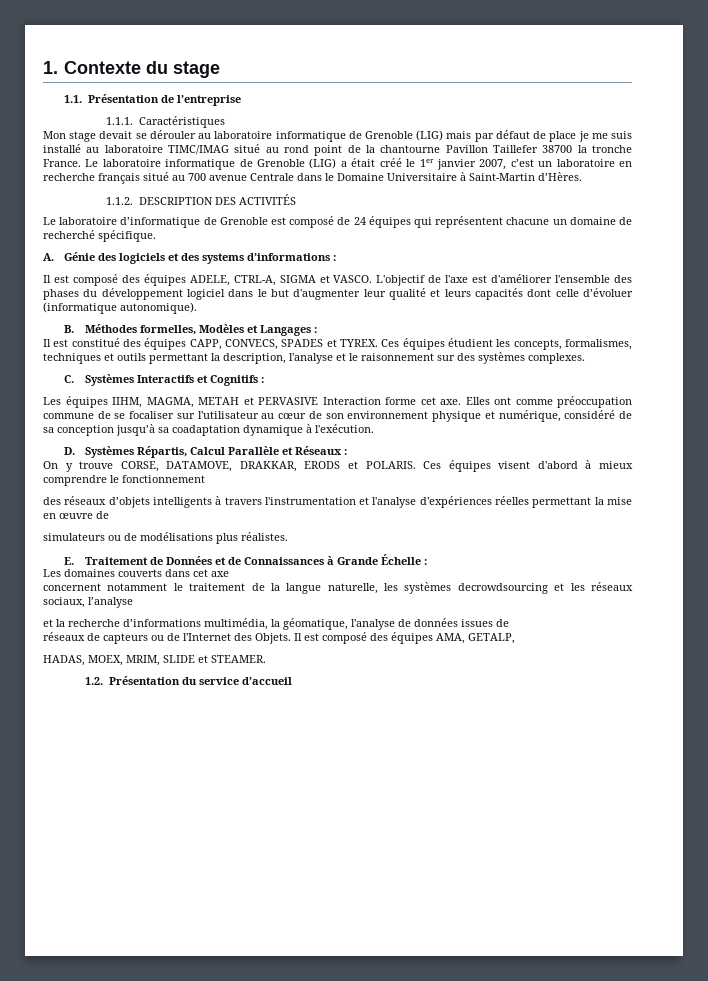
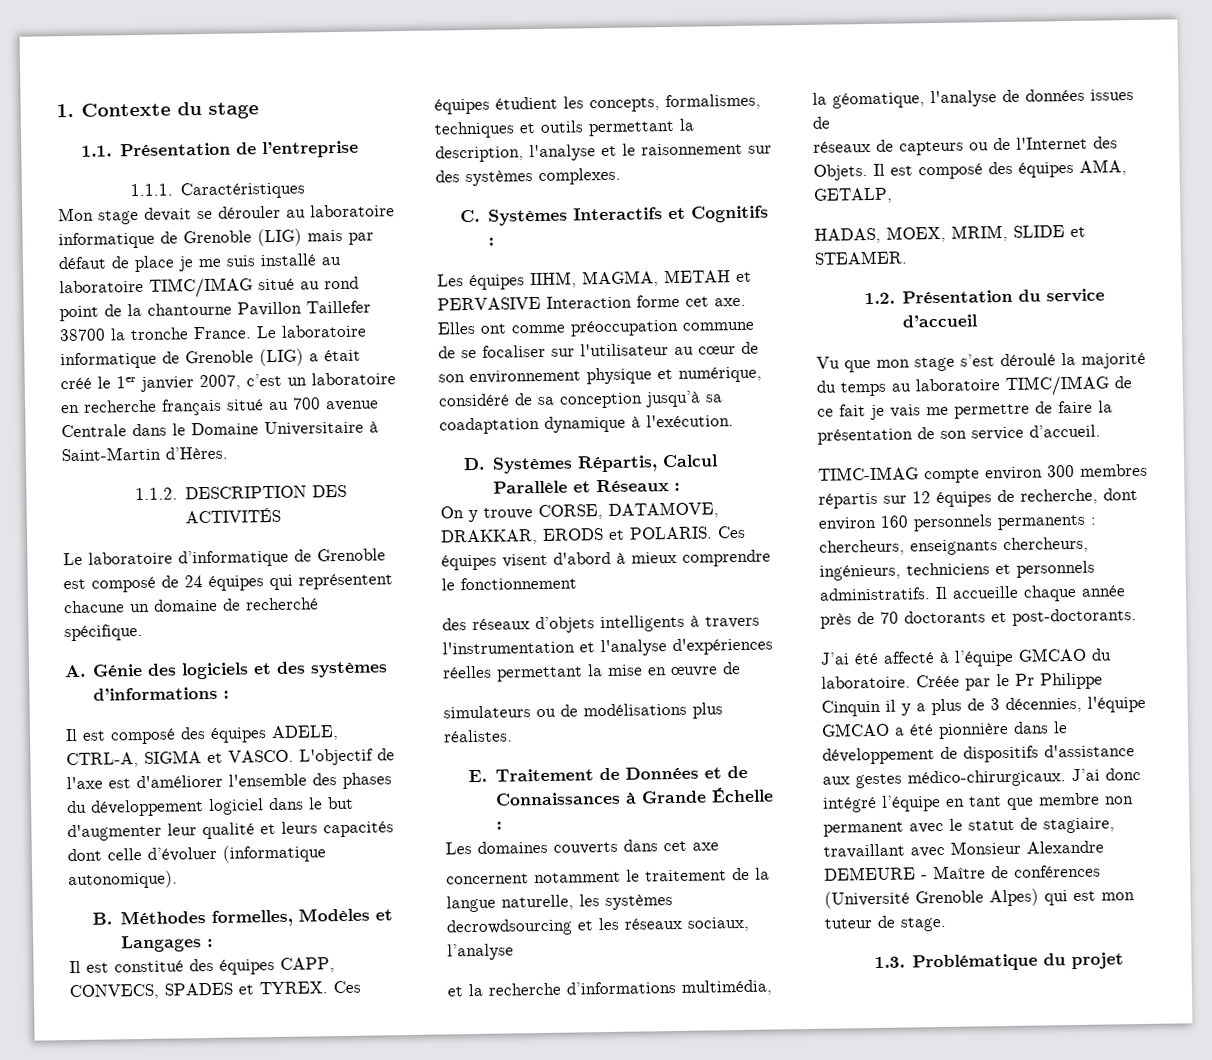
- A. Génie des logiciels et des systems d’informations :
+ A. Génie des logiciels et des systèmes d’informations :
+ Vu que mon stage s’est déroulé la majorité du temps au laboratoire TIMC/IMAG de ce fait je vais me permettre de faire la présentation de son service d’accueil.
+ TIMC-IMAG compte environ 300 membres répartis sur 12 équipes de recherche, dont environ 160 personnels permanents : chercheurs, enseignants chercheurs, ingénieurs, techniciens et personnels administratifs. Il accueille chaque année près de 70 doctorants et post-doctorants.
+ J’ai été affecté à l’équipe GMCAO du laboratoire. Créée par le Pr Philippe Cinquin il y a plus de 3 décennies, l'équipe GMCAO a été pionnière dans le développement de dispositifs d'assistance aux gestes médico-chirurgicaux. J’ai donc intégré l’équipe en tant que membre non permanent avec le statut de stagiaire, travaillant avec Monsieur Alexandre DEMEURE - Maître de conférences (Université Grenoble Alpes) qui est mon tuteur de stage.
+ 1.3. Problématique du projet

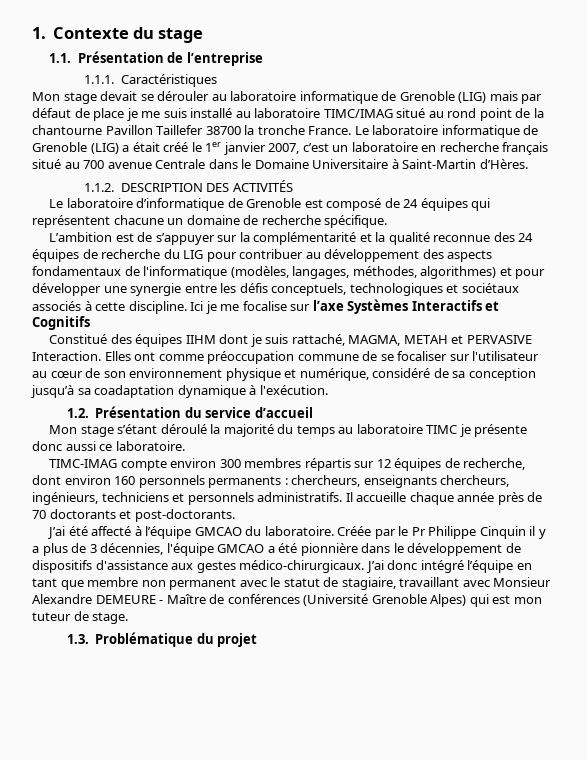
- Le laboratoire d’informatique de Grenoble est composé de 24 équipes qui représentent chacune un domaine de recherché spécifique.
+ Le laboratoire d’informatique de Grenoble est composé de 24 équipes qui représentent chacune un domaine de recherche spécifique.
- A. Génie des logiciels et des systèmes d’informations :
- Il est composé des équipes ADELE, CTRL-A, SIGMA et VASCO. L'objectif de l'axe est d'améliorer l'ensemble des phases du développement logiciel dans le but d'augmenter leur qualité et leurs capacités dont celle d’évoluer (informatique autonomique).
- B. Méthodes formelles, Modèles et Langages :
- Il est constitué des équipes CAPP, CONVECS, SPADES et TYREX. Ces équipes étudient les concepts, formalismes, techniques et outils permettant la description, l'analyse et le raisonnement sur des systèmes complexes.
- C. Systèmes Interactifs et Cognitifs :
- Les équipes IIHM, MAGMA, METAH et PERVASIVE Interaction forme cet axe.
+ L’ambition est de s’appuyer sur la complémentarité et la qualité reconnue des 24 équipes de recherche du LIG pour contribuer au développement des aspects fondamentaux de l'informatique (modèles, langages, méthodes, algorithmes) et pour développer une synergie entre les défis conceptuels, technologiques et sociétaux associés à cette discipline. Ici je me focalise sur l’axe Systèmes Interactifs et Cognitifs
+ Constitué des équipes IIHM dont je suis rattaché, MAGMA, METAH et PERVASIVE Interaction.
- D. Systèmes Répartis, Calcul Parallèle et Réseaux :
- On y trouve CORSE, DATAMOVE, DRAKKAR, ERODS et POLARIS. Ces équipes visent d'abord à mieux comprendre le fonctionnement
- des réseaux d’objets intelligents à travers l'instrumentation et l'analyse d'expériences réelles permettant la mise en œuvre de
- simulateurs ou de modélisations plus réalistes.
- E. Traitement de Données et de Connaissances à Grande Échelle :
- Les domaines couverts dans cet axe
- concernent notamment le traitement de la langue naturelle, les systèmes decrowdsourcing et les réseaux sociaux, l’analyse
- et la recherche d’informations multimédia, la géomatique, l'analyse de données issues de
- réseaux de capteurs ou de l'Internet des Objets. Il est composé des équipes AMA, GETALP,
- HADAS, MOEX, MRIM, SLIDE et STEAMER.
- Vu que mon stage s’est déroulé la majorité du temps au laboratoire TIMC/IMAG de ce fait je vais me permettre de faire la présentation de son service d’accueil.
+ Mon stage s’étant déroulé la majorité du temps au laboratoire TIMC je présente donc aussi ce laboratoire.

